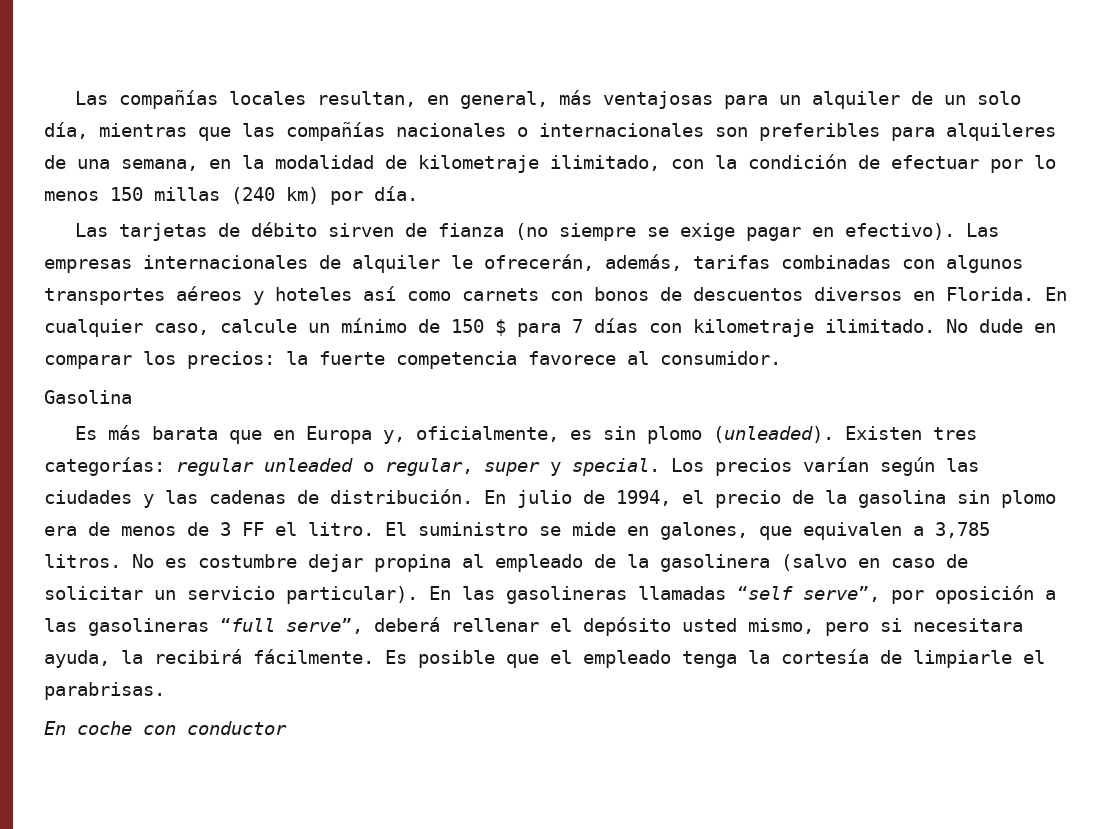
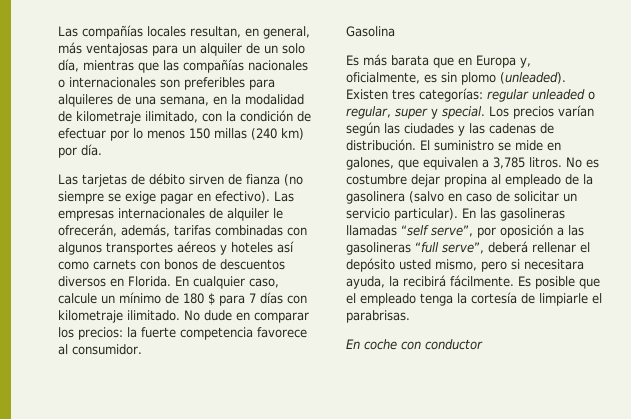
- En cualquier caso, calcule un mínimo de 150 $ para 7 días con kilometraje ilimitado.
+ En cualquier caso, calcule un mínimo de 180 $ para 7 días con kilometraje ilimitado.
- En julio de 1994, el precio de la gasolina sin plomo era de menos de 3 FF el litro.

